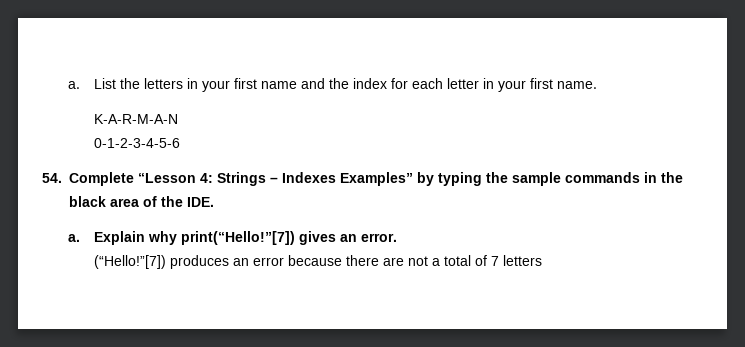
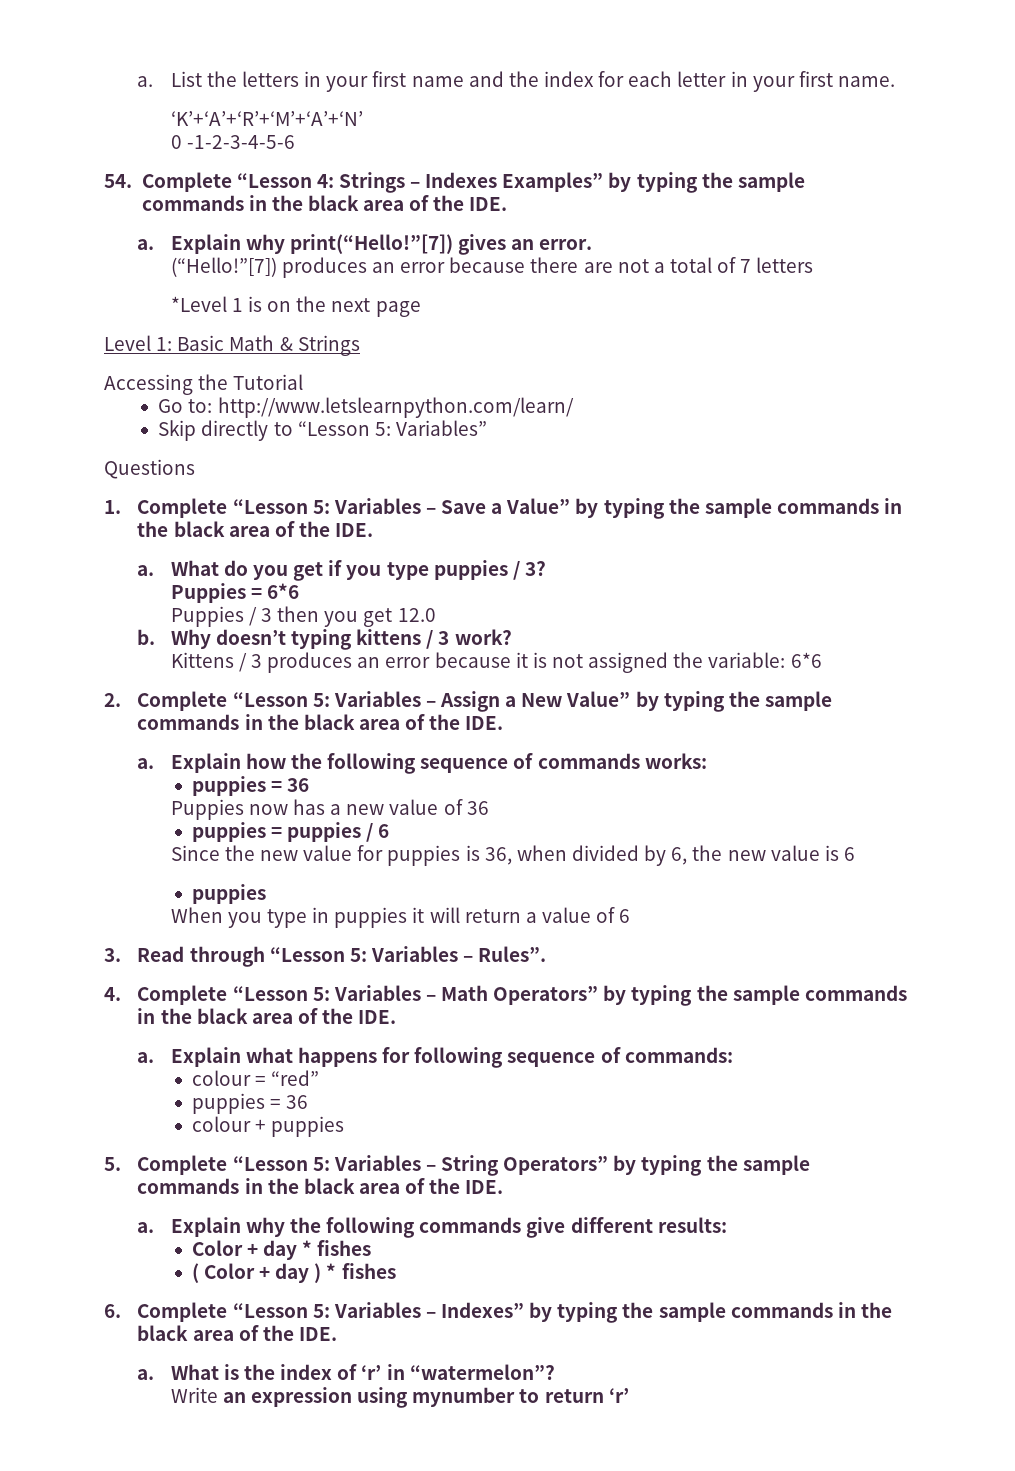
- K-A-R-M-A-N
- 0-1-2-3-4-5-6
+ ‘K’+‘A’+‘R’+‘M’+‘A’+‘N’
+ 0 -1-2-3-4-5-6
+ *Level 1 is on the next page
+ Level 1: Basic Math & Strings
+ Accessing the Tutorial
+ Go to: http://www.letslearnpython.com/learn/
+ Skip directly to “Lesson 5: Variables”
+ Questions
+ 1. Complete “Lesson 5: Variables – Save a Value” by typing the sample commands in the black area of the IDE.
+ a. What do you get if you type puppies / 3?
+ Puppies = 6*6
+ Puppies / 3 then you get 12.0
+ b. Why doesn’t typing kittens / 3 work?
+ Kittens / 3 produces an error because it is not assigned the variable: 6*6
+ 2. Complete “Lesson 5: Variables – Assign a New Value” by typing the sample commands in the black area of the IDE.
+ a. Explain how the following sequence of commands works:
+ puppies = 36
+ Puppies now has a new value of 36
+ puppies = puppies / 6
+ Since the new value for puppies is 36, when divided by 6, the new value is 6
+ puppies
+ When you type in puppies it will return a value of 6
+ 3. Read through “Lesson 5: Variables – Rules”.
+ 4. Complete “Lesson 5: Variables – Math Operators” by typing the sample commands in the black area of the IDE.
+ a. Explain what happens for following sequence of commands:
+ colour = “red”
+ puppies = 36
+ colour + puppies
+ 5. Complete “Lesson 5: Variables – String Operators” by typing the sample commands in the black area of the IDE.
+ a. Explain why the following commands give different results:
+ Color + day * fishes
+ ( Color + day ) * fishes
+ 6. Complete “Lesson 5: Variables – Indexes” by typing the sample commands in the black area of the IDE.
+ a. What is the index of ‘r’ in “watermelon”?
+ Write an expression using mynumber to return ‘r’

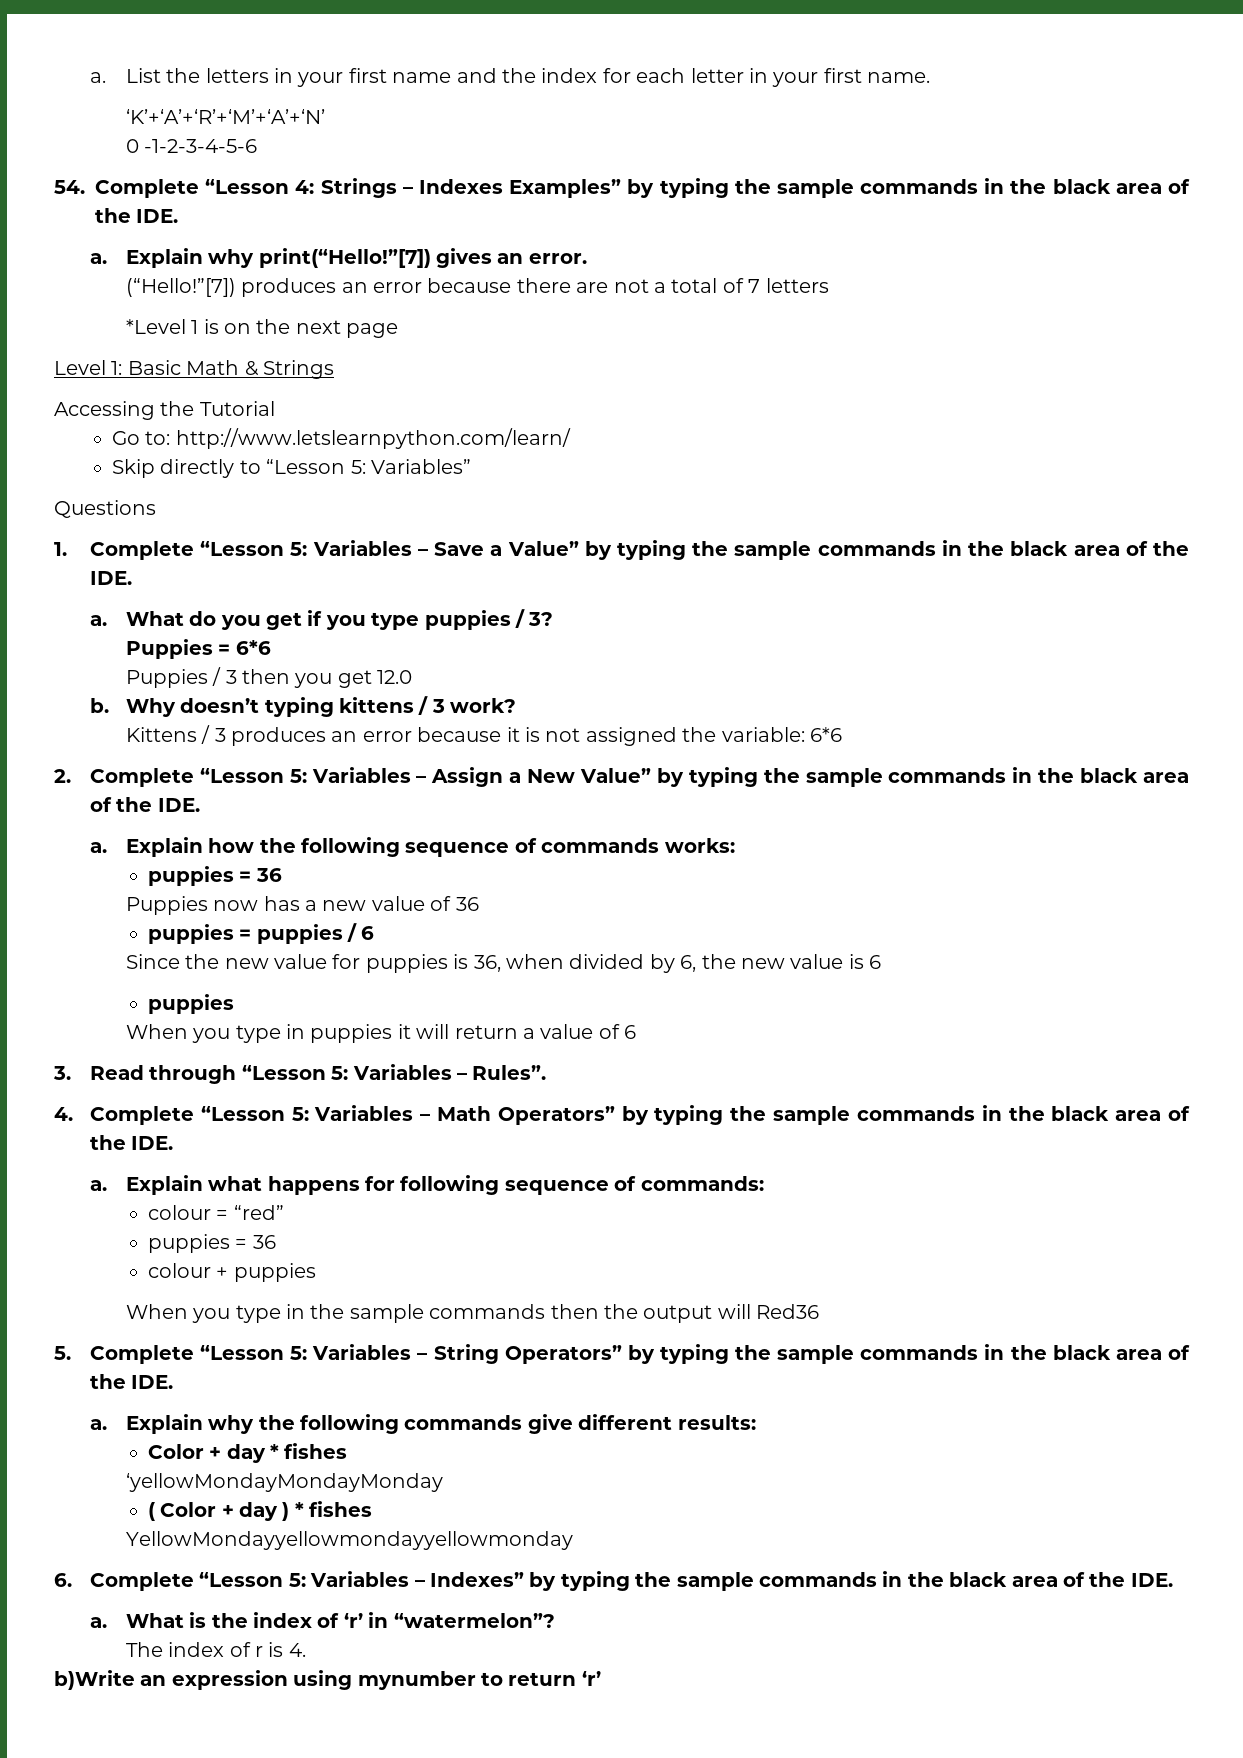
+ When you type in the sample commands then the output will Red36
+ ‘yellowMondayMondayMonday
+ YellowMondayyellowmondayyellowmonday
- Write an expression using mynumber to return ‘r’
+ The index of r is 4.
+ b)Write an expression using mynumber to return ‘r’

